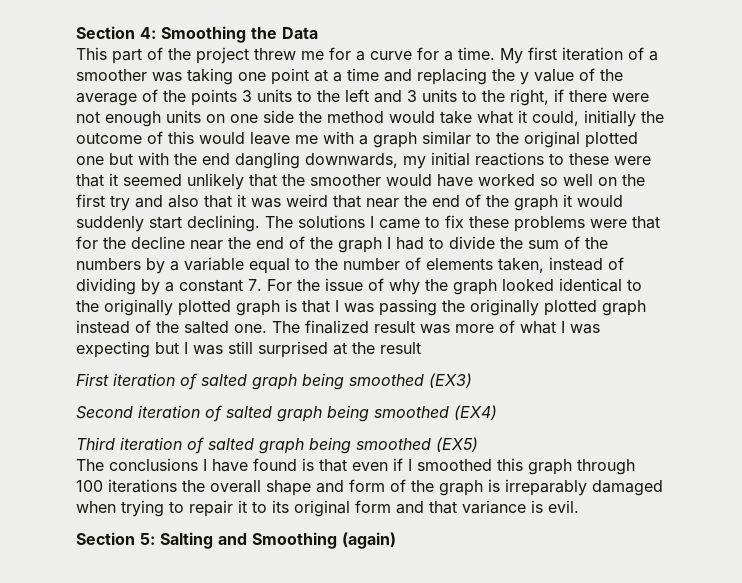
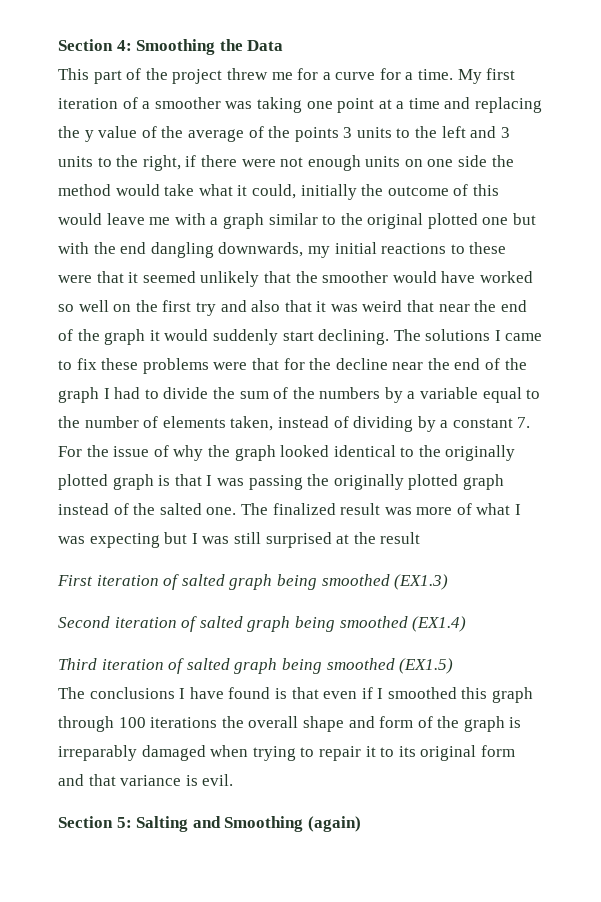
- First iteration of salted graph being smoothed (EX3)
+ First iteration of salted graph being smoothed (EX1.3)
- Second iteration of salted graph being smoothed (EX4)
+ Second iteration of salted graph being smoothed (EX1.4)
- Third iteration of salted graph being smoothed (EX5)
+ Third iteration of salted graph being smoothed (EX1.5)

